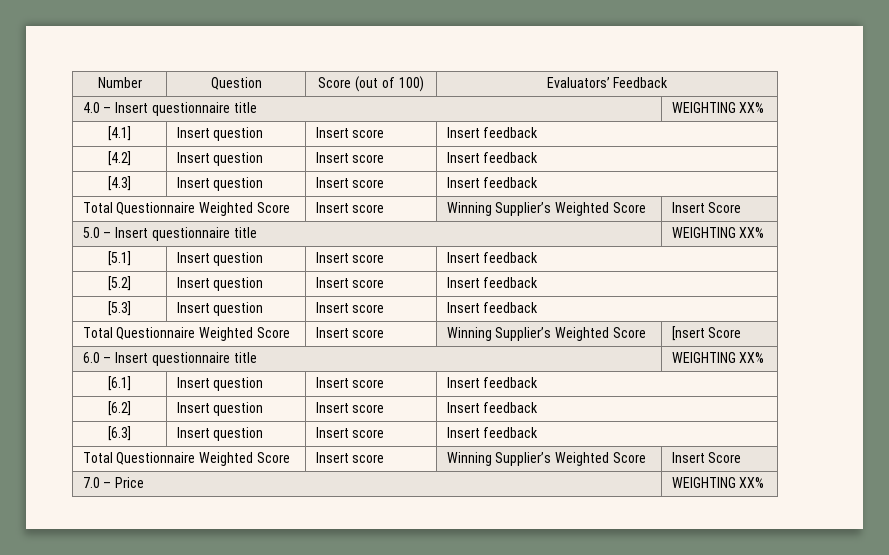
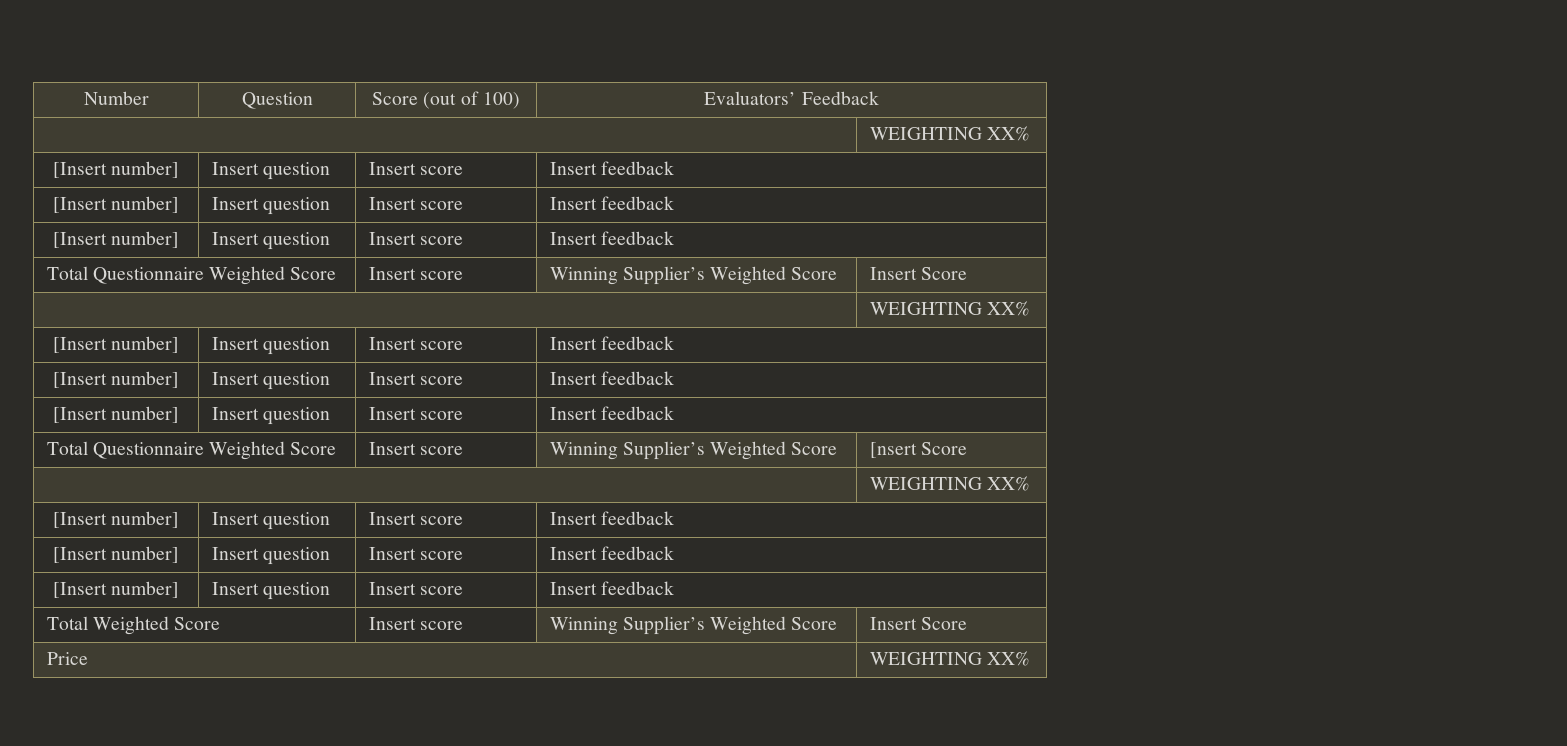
  Number | Question | Score (out of 100) | Evaluators’ Feedback
- 4.0 – Insert questionnaire title | WEIGHTING XX%
- [4.1] | Insert question | Insert score | Insert feedback
- [4.2] | Insert question | Insert score | Insert feedback
- [4.3] | Insert question | Insert score | Insert feedback
+ | WEIGHTING XX%
+ [Insert number] | Insert question | Insert score | Insert feedback
+ [Insert number] | Insert question | Insert score | Insert feedback
+ [Insert number] | Insert question | Insert score | Insert feedback
  Total Questionnaire Weighted Score | Insert score | Winning Supplier’s Weighted Score | Insert Score
- 5.0 – Insert questionnaire title | WEIGHTING XX%
- [5.1] | Insert question | Insert score | Insert feedback
- [5.2] | Insert question | Insert score | Insert feedback
- [5.3] | Insert question | Insert score | Insert feedback
+ | WEIGHTING XX%
+ [Insert number] | Insert question | Insert score | Insert feedback
+ [Insert number] | Insert question | Insert score | Insert feedback
+ [Insert number] | Insert question | Insert score | Insert feedback
  Total Questionnaire Weighted Score | Insert score | Winning Supplier’s Weighted Score | [nsert Score
- 6.0 – Insert questionnaire title | WEIGHTING XX%
- [6.1] | Insert question | Insert score | Insert feedback
- [6.2] | Insert question | Insert score | Insert feedback
- [6.3] | Insert question | Insert score | Insert feedback
- Total Questionnaire Weighted Score | Insert score | Winning Supplier’s Weighted Score | Insert Score
+ | WEIGHTING XX%
+ [Insert number] | Insert question | Insert score | Insert feedback
+ [Insert number] | Insert question | Insert score | Insert feedback
+ [Insert number] | Insert question | Insert score | Insert feedback
+ Total Weighted Score | Insert score | Winning Supplier’s Weighted Score | Insert Score
- 7.0 – Price | WEIGHTING XX%
+ Price | WEIGHTING XX%

